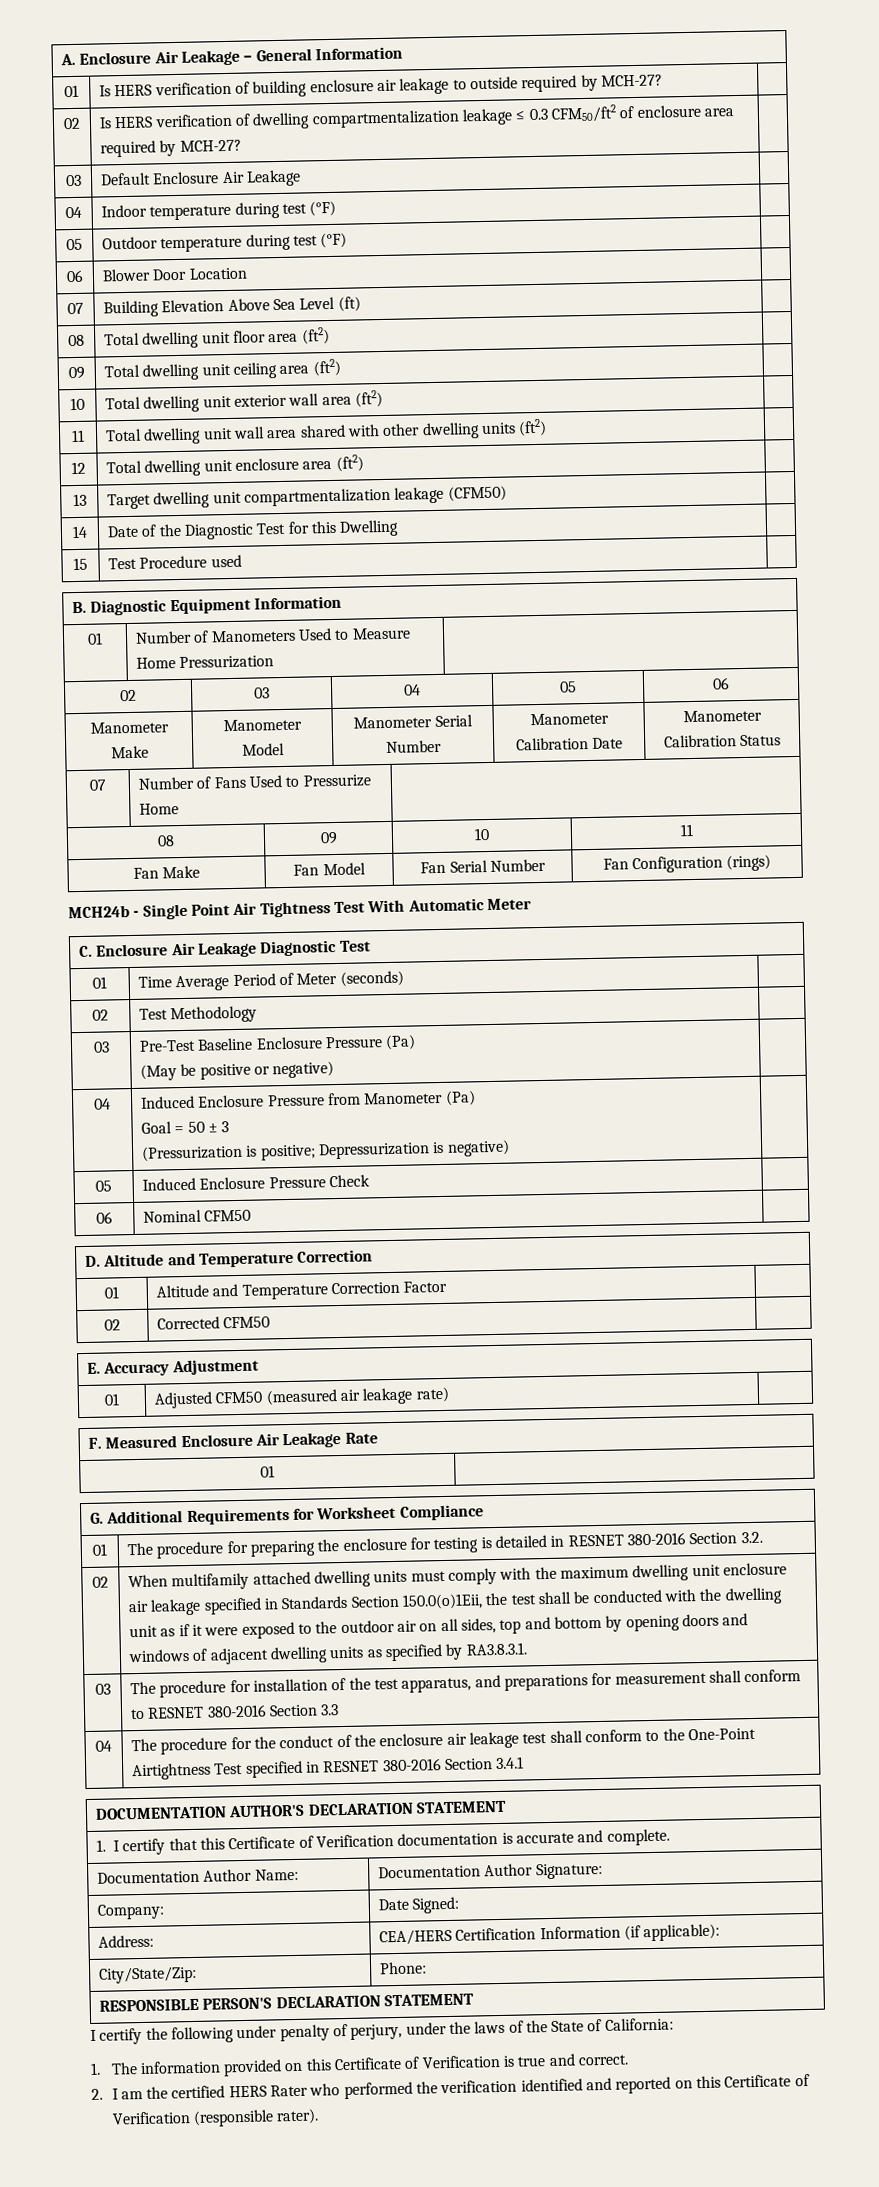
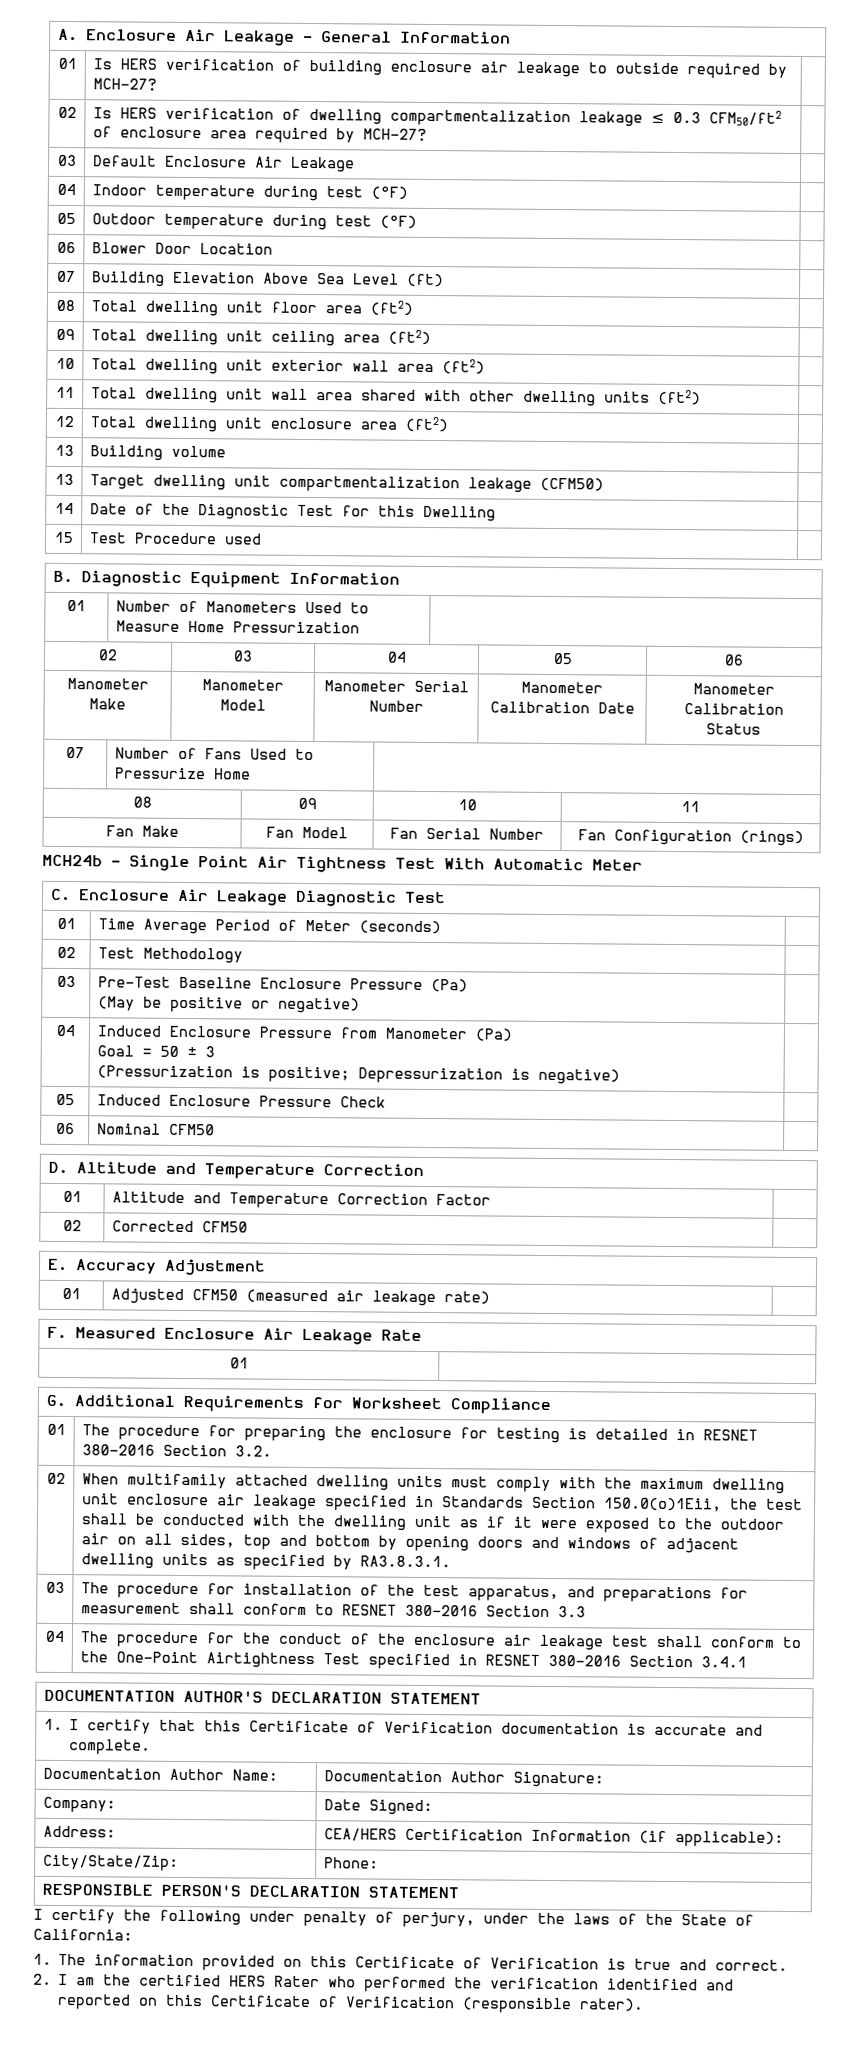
+ 13 | Building volume |

